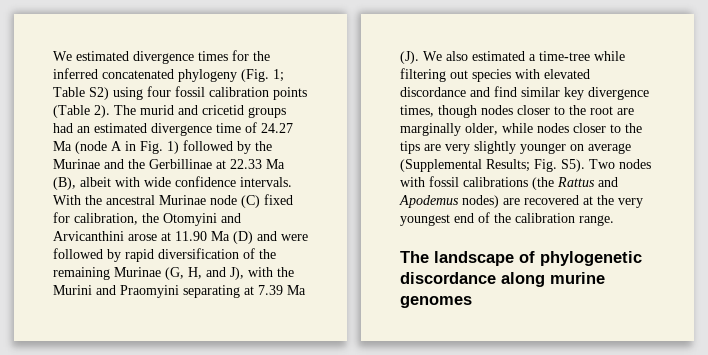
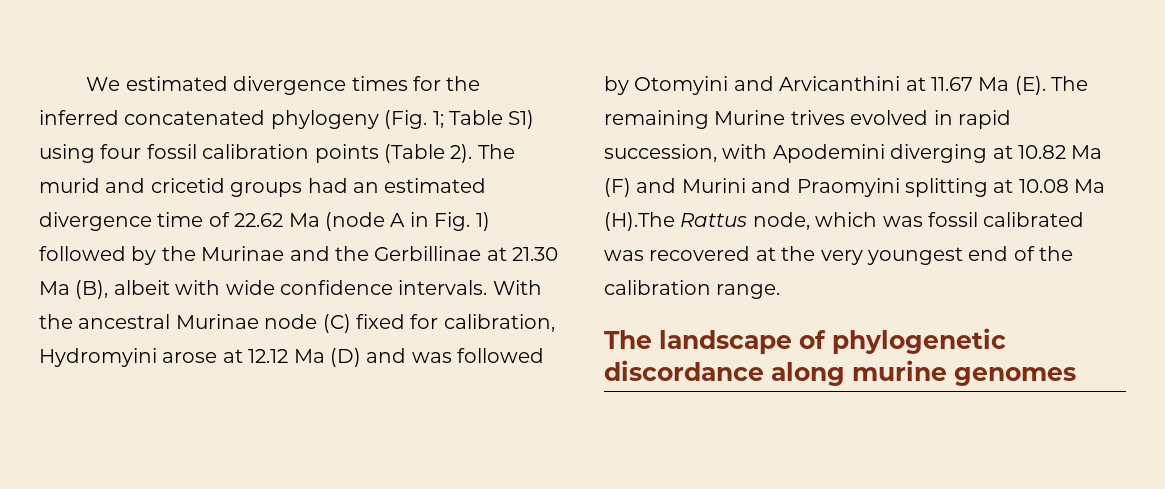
- We estimated divergence times for the inferred concatenated phylogeny (Fig. 1; Table S2) using four fossil calibration points (Table 2).
+ We estimated divergence times for the inferred concatenated phylogeny (Fig. 1; Table S1) using four fossil calibration points (Table 2).
- The murid and cricetid groups had an estimated divergence time of 24.27 Ma (node A in Fig. 1) followed by the Murinae and the Gerbillinae at 22.33 Ma (B), albeit with wide confidence intervals.
+ The murid and cricetid groups had an estimated divergence time of 22.62 Ma (node A in Fig. 1) followed by the Murinae and the Gerbillinae at 21.30 Ma (B), albeit with wide confidence intervals.
- With the ancestral Murinae node (C) fixed for calibration, the Otomyini and Arvicanthini arose at 11.90 Ma (D) and were followed by rapid diversification of the remaining Murinae (G, H, and J), with the Murini and Praomyini separating at 7.39 Ma (J). We also estimated a time-tree while filtering out species with elevated discordance and find similar key divergence times, though nodes closer to the root are marginally older, while nodes closer to the tips are very slightly younger on average (Supplemental Results; Fig. S5). Two nodes with fossil calibrations (the Rattus and Apodemus nodes) are recovered at the very youngest end of the calibration range.
+ With the ancestral Murinae node (C) fixed for calibration, Hydromyini arose at 12.12 Ma (D) and was followed by Otomyini and Arvicanthini at 11.67 Ma (E). The remaining Murine trives evolved in rapid succession, with Apodemini diverging at 10.82 Ma (F) and Murini and Praomyini splitting at 10.08 Ma (H).The Rattus node, which was fossil calibrated was recovered at the very youngest end of the calibration range.

